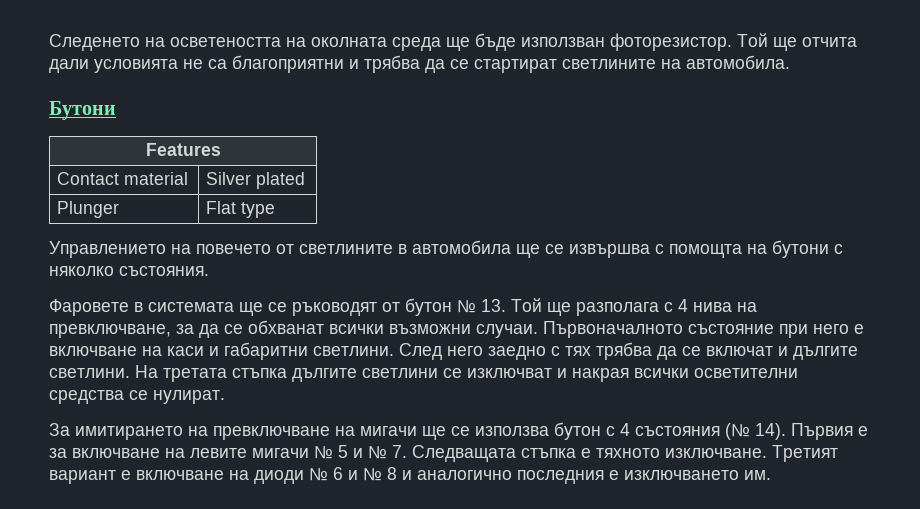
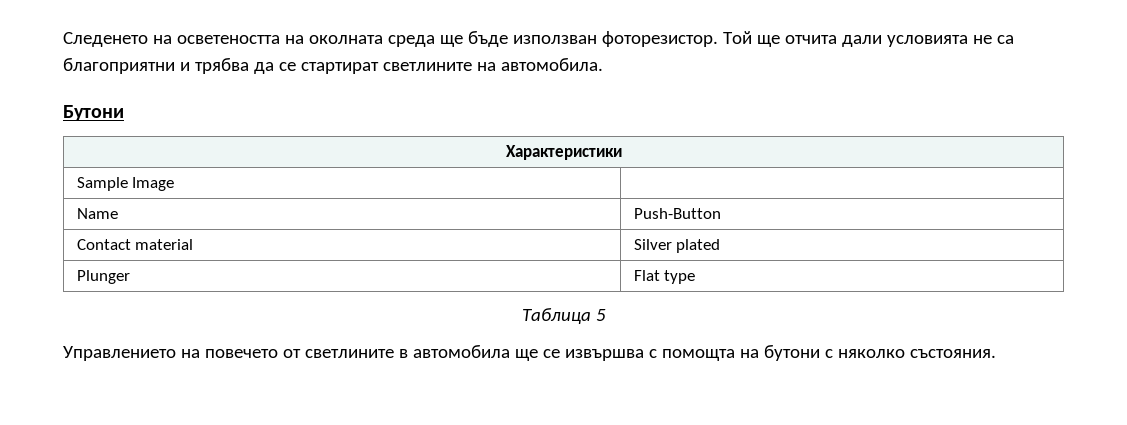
- Features
+ Характеристики
+ Sample Image |
+ Name | Push-Button
+ Таблица 5
- Фаровете в системата ще се ръководят от бутон № 13. Той ще разполага с 4 нива на превключване, за да се обхванат всички възможни случаи. Първоначалното състояние при него е включване на каси и габаритни светлини. След него заедно с тях трябва да се включат и дългите светлини. На третата стъпка дългите светлини се изключват и накрая всички осветителни средства се нулират.
- За имитирането на превключване на мигачи ще се използва бутон с 4 състояния (№ 14). Първия е за включване на левите мигачи № 5 и № 7. Следващата стъпка е тяхното изключване. Третият вариант е включване на диоди № 6 и № 8 и аналогично последния е изключването им.

